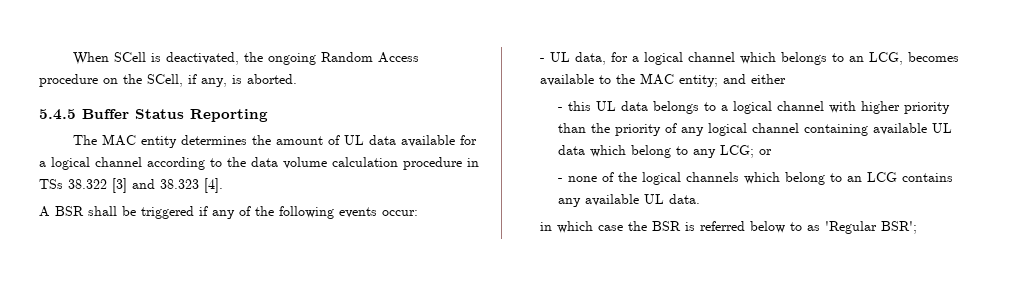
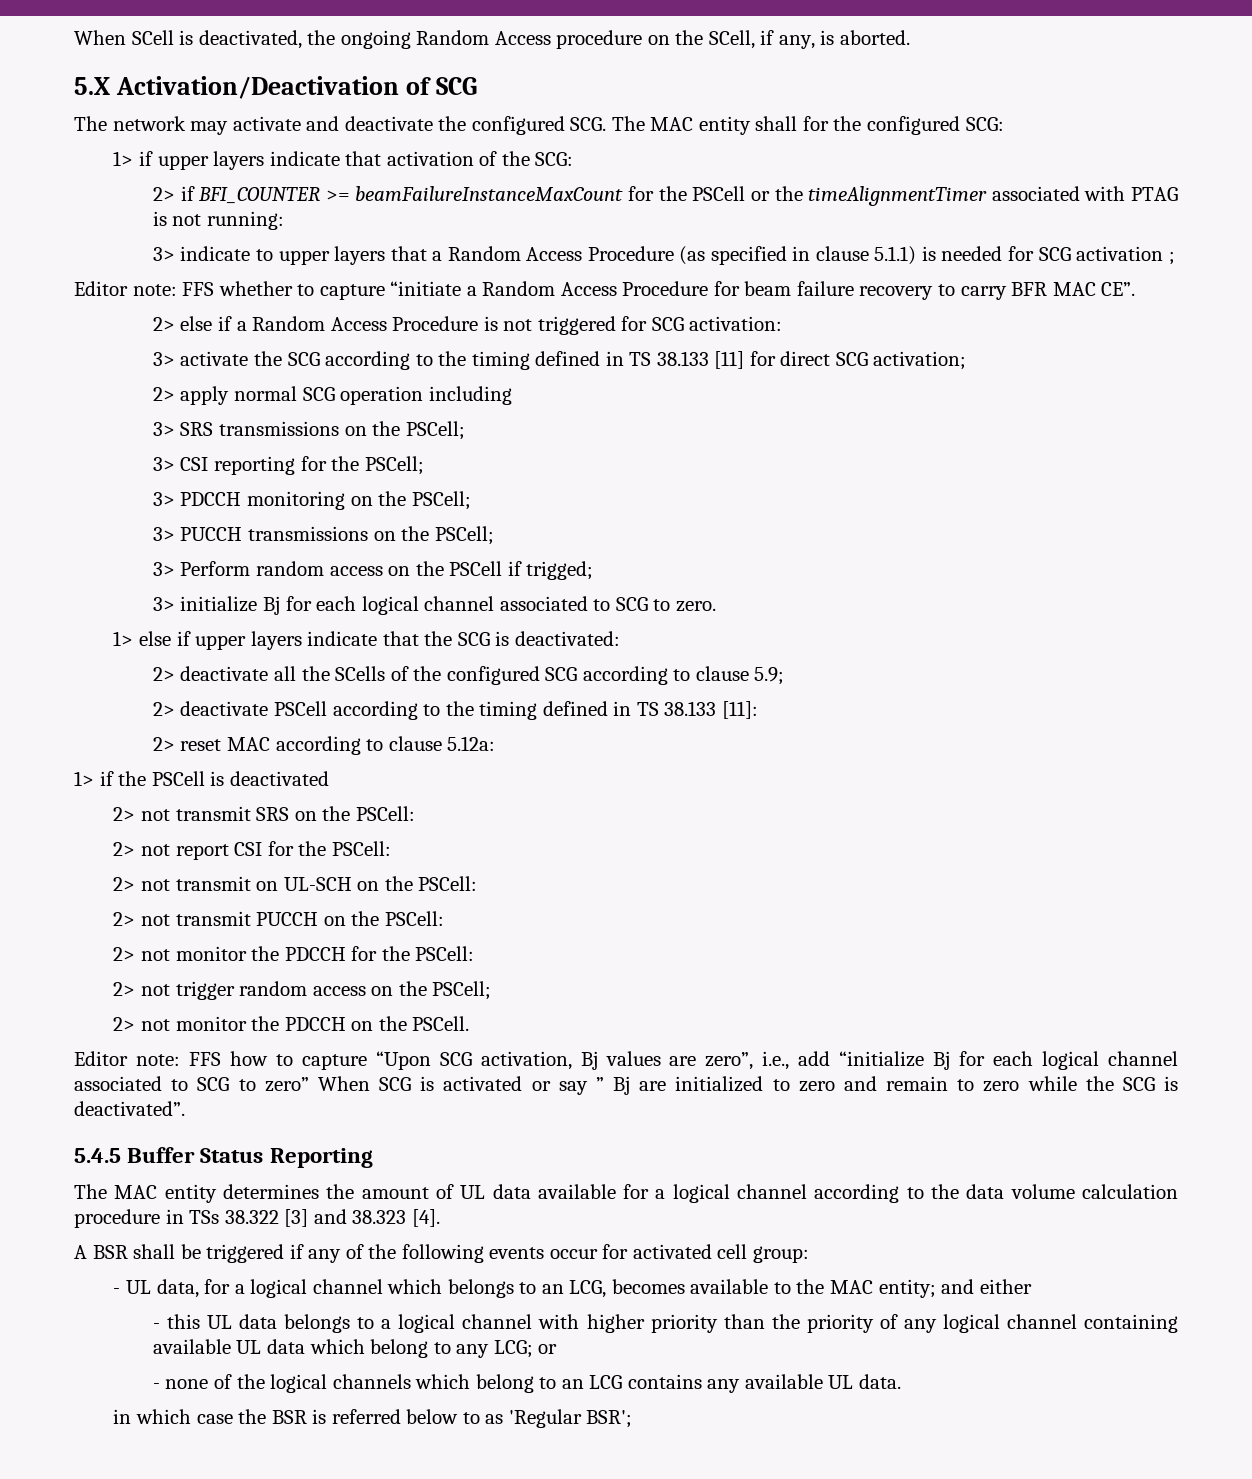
+ 5.X Activation/Deactivation of SCG
+ The network may activate and deactivate the configured SCG. The MAC entity shall for the configured SCG:
+ 1> if upper layers indicate that activation of the SCG:
+ 2> if BFI_COUNTER >= beamFailureInstanceMaxCount for the PSCell or the timeAlignmentTimer associated with PTAG is not running:
+ 3> indicate to upper layers that a Random Access Procedure (as specified in clause 5.1.1) is needed for SCG activation ;
+ Editor note: FFS whether to capture “initiate a Random Access Procedure for beam failure recovery to carry BFR MAC CE”.
+ 2> else if a Random Access Procedure is not triggered for SCG activation:
+ 3> activate the SCG according to the timing defined in TS 38.133 [11] for direct SCG activation;
+ 2> apply normal SCG operation including
+ 3> SRS transmissions on the PSCell;
+ 3> CSI reporting for the PSCell;
+ 3> PDCCH monitoring on the PSCell;
+ 3> PUCCH transmissions on the PSCell;
+ 3> Perform random access on the PSCell if trigged;
+ 3> initialize Bj for each logical channel associated to SCG to zero.
+ 1> else if upper layers indicate that the SCG is deactivated:
+ 2> deactivate all the SCells of the configured SCG according to clause 5.9;
+ 2> deactivate PSCell according to the timing defined in TS 38.133 [11]:
+ 2> reset MAC according to clause 5.12a:
+ 1> if the PSCell is deactivated
+ 2> not transmit SRS on the PSCell:
+ 2> not report CSI for the PSCell:
+ 2> not transmit on UL-SCH on the PSCell:
+ 2> not transmit PUCCH on the PSCell:
+ 2> not monitor the PDCCH for the PSCell:
+ 2> not trigger random access on the PSCell;
+ 2> not monitor the PDCCH on the PSCell.
+ Editor note: FFS how to capture “Upon SCG activation, Bj values are zero”, i.e., add “initialize Bj for each logical channel associated to SCG to zero” When SCG is activated or say ” Bj are initialized to zero and remain to zero while the SCG is deactivated”.
- A BSR shall be triggered if any of the following events occur:
+ A BSR shall be triggered if any of the following events occur for activated cell group:

